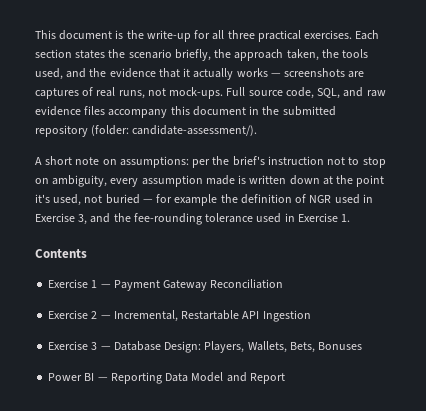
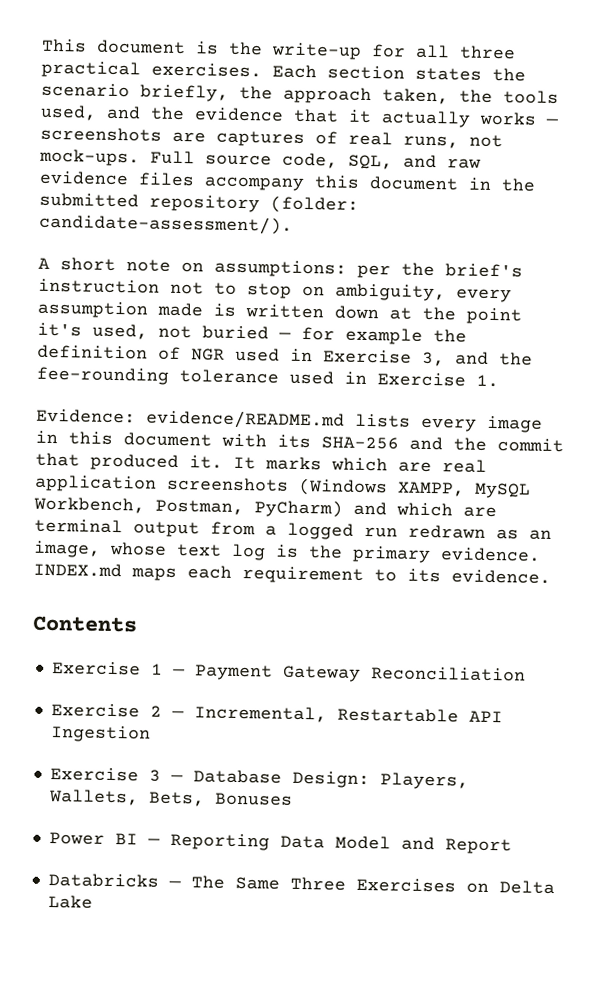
+ Evidence: evidence/README.md lists every image in this document with its SHA-256 and the commit that produced it. It marks which are real application screenshots (Windows XAMPP, MySQL Workbench, Postman, PyCharm) and which are terminal output from a logged run redrawn as an image, whose text log is the primary evidence. INDEX.md maps each requirement to its evidence.
+ Databricks — The Same Three Exercises on Delta Lake

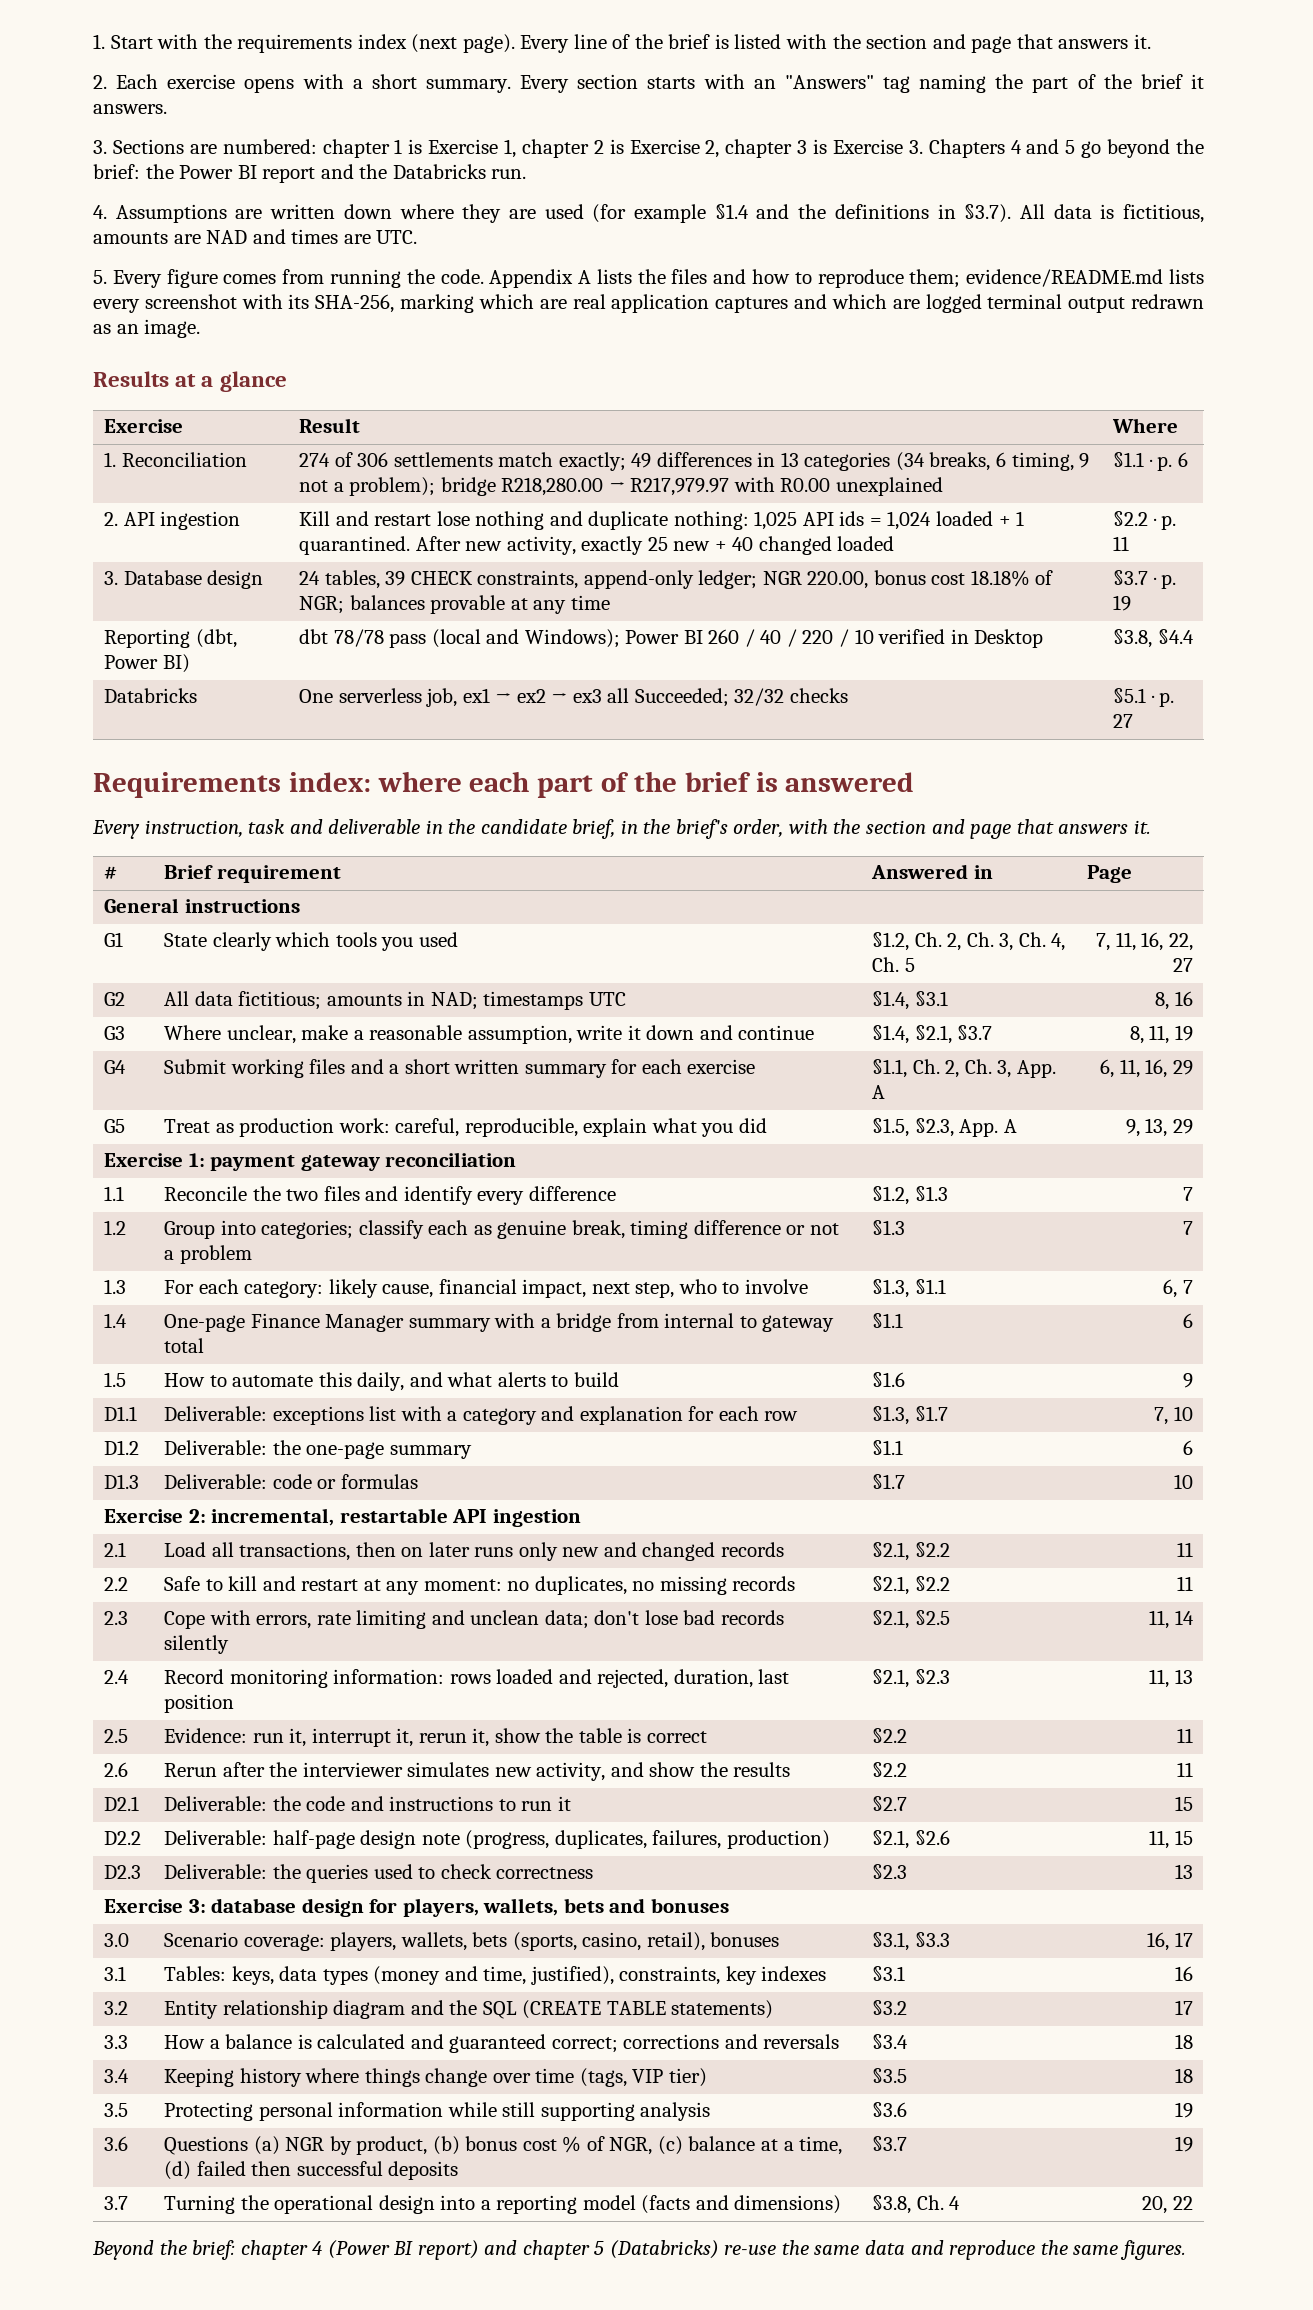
- This document is the write-up for all three practical exercises. Each section states the scenario briefly, the approach taken, the tools used, and the evidence that it actually works — screenshots are captures of real runs, not mock-ups. Full source code, SQL, and raw evidence files accompany this document in the submitted repository (folder: candidate-assessment/).
- A short note on assumptions: per the brief's instruction not to stop on ambiguity, every assumption made is written down at the point it's used, not buried — for example the definition of NGR used in Exercise 3, and the fee-rounding tolerance used in Exercise 1.
- Evidence: evidence/README.md lists every image in this document with its SHA-256 and the commit that produced it. It marks which are real application screenshots (Windows XAMPP, MySQL Workbench, Postman, PyCharm) and which are terminal output from a logged run redrawn as an image, whose text log is the primary evidence. INDEX.md maps each requirement to its evidence.
- Contents
- Exercise 1 — Payment Gateway Reconciliation
- Exercise 2 — Incremental, Restartable API Ingestion
- Exercise 3 — Database Design: Players, Wallets, Bets, Bonuses
- Power BI — Reporting Data Model and Report
- Databricks — The Same Three Exercises on Delta Lake
+ 1. Start with the requirements index (next page). Every line of the brief is listed with the section and page that answers it.
+ 2. Each exercise opens with a short summary. Every section starts with an "Answers" tag naming the part of the brief it answers.
+ 3. Sections are numbered: chapter 1 is Exercise 1, chapter 2 is Exercise 2, chapter 3 is Exercise 3. Chapters 4 and 5 go beyond the brief: the Power BI report and the Databricks run.
+ 4. Assumptions are written down where they are used (for example §1.4 and the definitions in §3.7). All data is fictitious, amounts are NAD and times are UTC.
+ 5. Every figure comes from running the code. Appendix A lists the files and how to reproduce them; evidence/README.md lists every screenshot with its SHA-256, marking which are real application captures and which are logged terminal output redrawn as an image.
+ Results at a glance
+ Exercise | Result | Where
+ 1. Reconciliation | 274 of 306 settlements match exactly; 49 differences in 13 categories (34 breaks, 6 timing, 9 not a problem); bridge R218,280.00 → R217,979.97 with R0.00 unexplained | §1.1 · p. 6
+ 2. API ingestion | Kill and restart lose nothing and duplicate nothing: 1,025 API ids = 1,024 loaded + 1 quarantined. After new activity, exactly 25 new + 40 changed loaded | §2.2 · p. 11
+ 3. Database design | 24 tables, 39 CHECK constraints, append-only ledger; NGR 220.00, bonus cost 18.18% of NGR; balances provable at any time | §3.7 · p. 19
+ Reporting (dbt, Power BI) | dbt 78/78 pass (local and Windows); Power BI 260 / 40 / 220 / 10 verified in Desktop | §3.8, §4.4
+ Databricks | One serverless job, ex1 → ex2 → ex3 all Succeeded; 32/32 checks | §5.1 · p. 27
+ Requirements index: where each part of the brief is answered
+ Every instruction, task and deliverable in the candidate brief, in the brief's order, with the section and page that answers it.
+ # | Brief requirement | Answered in | Page
+ General instructions
+ G1 | State clearly which tools you used | §1.2, Ch. 2, Ch. 3, Ch. 4, Ch. 5 | 7, 11, 16, 22, 27
+ G2 | All data fictitious; amounts in NAD; timestamps UTC | §1.4, §3.1 | 8, 16
+ G3 | Where unclear, make a reasonable assumption, write it down and continue | §1.4, §2.1, §3.7 | 8, 11, 19
+ G4 | Submit working files and a short written summary for each exercise | §1.1, Ch. 2, Ch. 3, App. A | 6, 11, 16, 29
+ G5 | Treat as production work: careful, reproducible, explain what you did | §1.5, §2.3, App. A | 9, 13, 29
+ Exercise 1: payment gateway reconciliation
+ 1.1 | Reconcile the two files and identify every difference | §1.2, §1.3 | 7
+ 1.2 | Group into categories; classify each as genuine break, timing difference or not a problem | §1.3 | 7
+ 1.3 | For each category: likely cause, financial impact, next step, who to involve | §1.3, §1.1 | 6, 7
+ 1.4 | One-page Finance Manager summary with a bridge from internal to gateway total | §1.1 | 6
+ 1.5 | How to automate this daily, and what alerts to build | §1.6 | 9
+ D1.1 | Deliverable: exceptions list with a category and explanation for each row | §1.3, §1.7 | 7, 10
+ D1.2 | Deliverable: the one-page summary | §1.1 | 6
+ D1.3 | Deliverable: code or formulas | §1.7 | 10
+ Exercise 2: incremental, restartable API ingestion
+ 2.1 | Load all transactions, then on later runs only new and changed records | §2.1, §2.2 | 11
+ 2.2 | Safe to kill and restart at any moment: no duplicates, no missing records | §2.1, §2.2 | 11
+ 2.3 | Cope with errors, rate limiting and unclean data; don't lose bad records silently | §2.1, §2.5 | 11, 14
+ 2.4 | Record monitoring information: rows loaded and rejected, duration, last position | §2.1, §2.3 | 11, 13
+ 2.5 | Evidence: run it, interrupt it, rerun it, show the table is correct | §2.2 | 11
+ 2.6 | Rerun after the interviewer simulates new activity, and show the results | §2.2 | 11
+ D2.1 | Deliverable: the code and instructions to run it | §2.7 | 15
+ D2.2 | Deliverable: half-page design note (progress, duplicates, failures, production) | §2.1, §2.6 | 11, 15
+ D2.3 | Deliverable: the queries used to check correctness | §2.3 | 13
+ Exercise 3: database design for players, wallets, bets and bonuses
+ 3.0 | Scenario coverage: players, wallets, bets (sports, casino, retail), bonuses | §3.1, §3.3 | 16, 17
+ 3.1 | Tables: keys, data types (money and time, justified), constraints, key indexes | §3.1 | 16
+ 3.2 | Entity relationship diagram and the SQL (CREATE TABLE statements) | §3.2 | 17
+ 3.3 | How a balance is calculated and guaranteed correct; corrections and reversals | §3.4 | 18
+ 3.4 | Keeping history where things change over time (tags, VIP tier) | §3.5 | 18
+ 3.5 | Protecting personal information while still supporting analysis | §3.6 | 19
+ 3.6 | Questions (a) NGR by product, (b) bonus cost % of NGR, (c) balance at a time, (d) failed then successful deposits | §3.7 | 19
+ 3.7 | Turning the operational design into a reporting model (facts and dimensions) | §3.8, Ch. 4 | 20, 22
+ Beyond the brief: chapter 4 (Power BI report) and chapter 5 (Databricks) re-use the same data and reproduce the same figures.

